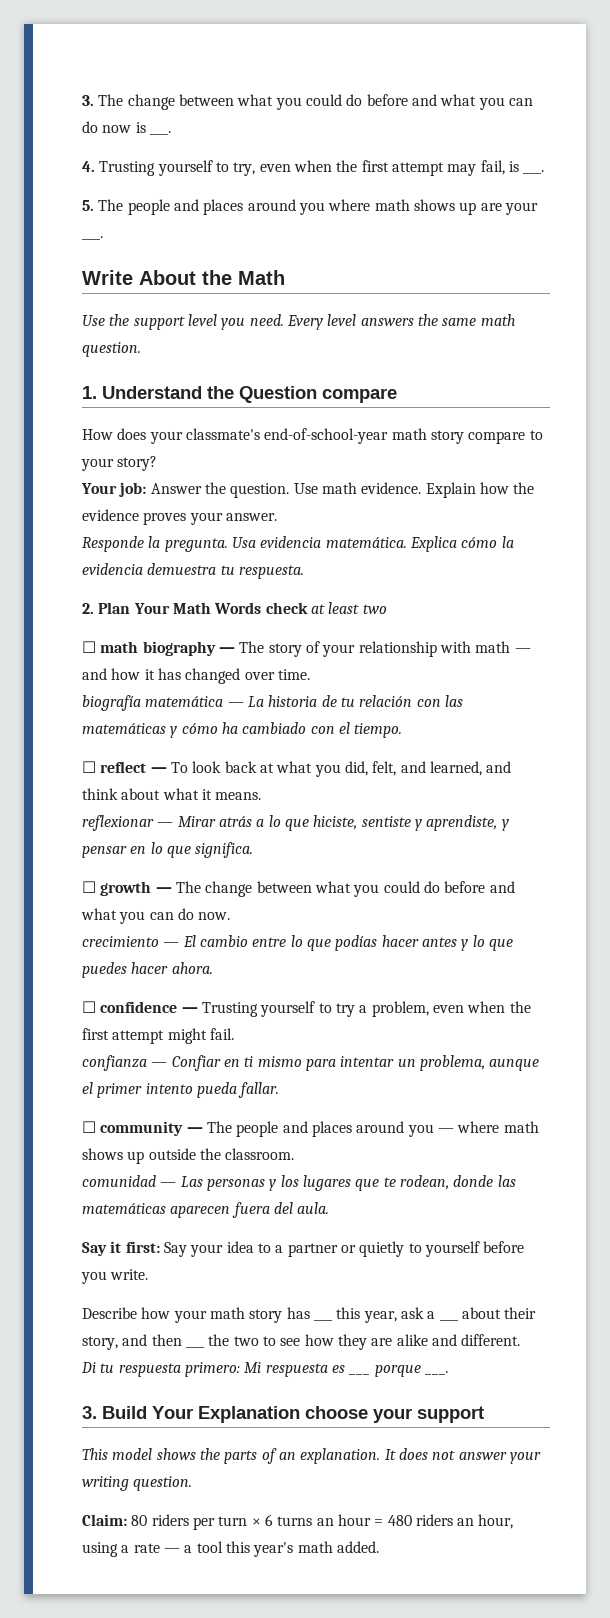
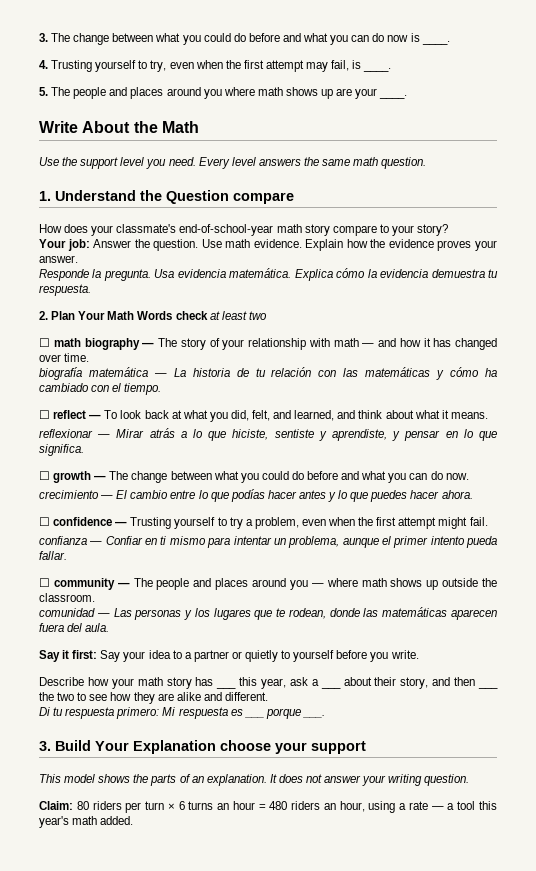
- 3. The change between what you could do before and what you can do now is ___.
+ 3. The change between what you could do before and what you can do now is ____.
- 4. Trusting yourself to try, even when the first attempt may fail, is ___.
+ 4. Trusting yourself to try, even when the first attempt may fail, is ____.
- 5. The people and places around you where math shows up are your ___.
+ 5. The people and places around you where math shows up are your ____.

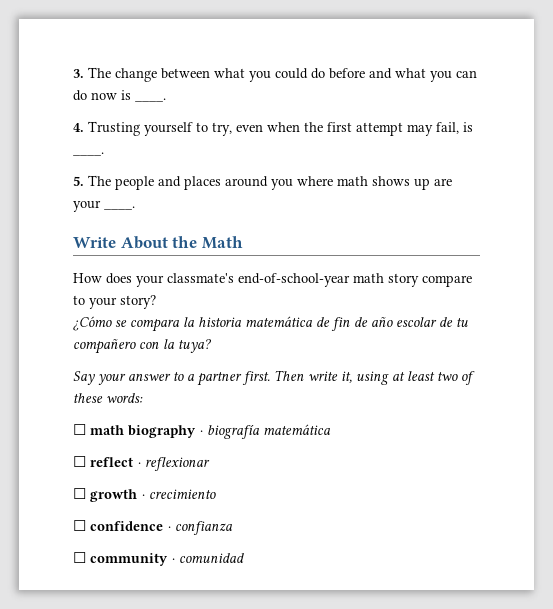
- Use the support level you need. Every level answers the same math question.
- 1. Understand the Question compare
- Your job: Answer the question. Use math evidence. Explain how the evidence proves your answer.
- Responde la pregunta. Usa evidencia matemática. Explica cómo la evidencia demuestra tu respuesta.
- 2. Plan Your Math Words check at least two
+ ¿Cómo se compara la historia matemática de fin de año escolar de tu compañero con la tuya?
+ Say your answer to a partner first. Then write it, using at least two of these words:
- ☐ math biography — The story of your relationship with math — and how it has changed over time.
- biografía matemática — La historia de tu relación con las matemáticas y cómo ha cambiado con el tiempo.
- ☐ reflect — To look back at what you did, felt, and learned, and think about what it means.
- reflexionar — Mirar atrás a lo que hiciste, sentiste y aprendiste, y pensar en lo que significa.
- ☐ growth — The change between what you could do before and what you can do now.
- crecimiento — El cambio entre lo que podías hacer antes y lo que puedes hacer ahora.
- ☐ confidence — Trusting yourself to try a problem, even when the first attempt might fail.
- confianza — Confiar en ti mismo para intentar un problema, aunque el primer intento pueda fallar.
- ☐ community — The people and places around you — where math shows up outside the classroom.
- comunidad — Las personas y los lugares que te rodean, donde las matemáticas aparecen fuera del aula.
- Say it first: Say your idea to a partner or quietly to yourself before you write.
- Describe how your math story has ___ this year, ask a ___ about their story, and then ___ the two to see how they are alike and different.
- Di tu respuesta primero: Mi respuesta es ___ porque ___.
- 3. Build Your Explanation choose your support
- This model shows the parts of an explanation. It does not answer your writing question.
- Claim: 80 riders per turn × 6 turns an hour = 480 riders an hour, using a rate — a tool this year's math added.
+ ☐ math biography · biografía matemática
+ ☐ reflect · reflexionar
+ ☐ growth · crecimiento
+ ☐ confidence · confianza
+ ☐ community · comunidad

